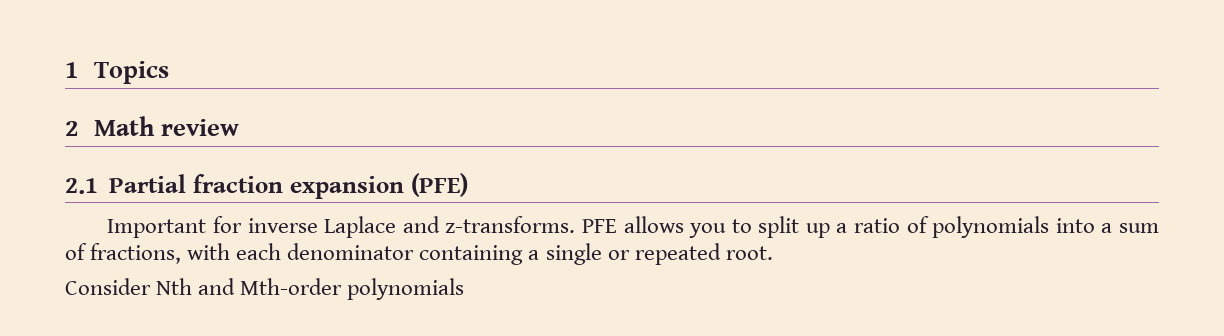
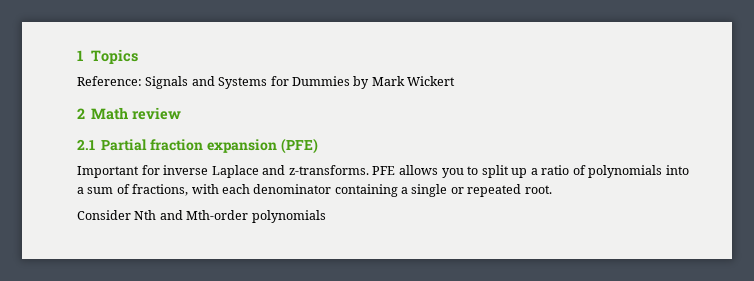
+ Reference: Signals and Systems for Dummies by Mark Wickert

